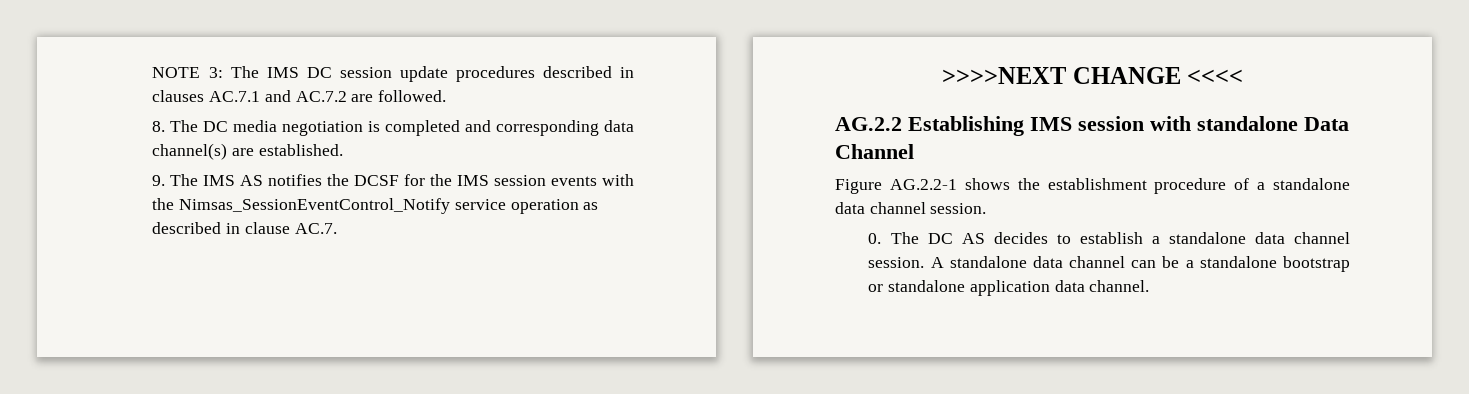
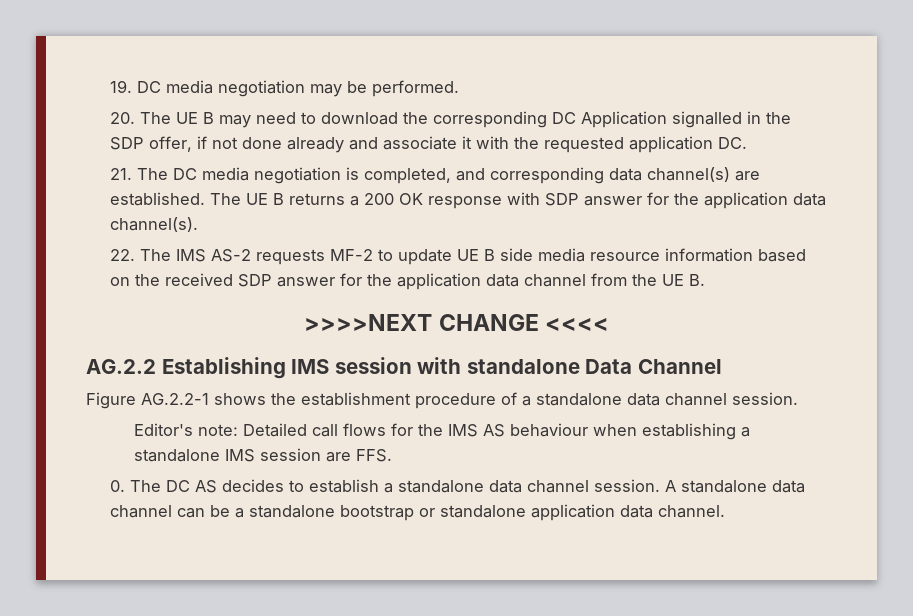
- NOTE 3: The IMS DC session update procedures described in clauses AC.7.1 and AC.7.2 are followed.
- 8. The DC media negotiation is completed and corresponding data channel(s) are established.
- 9. The IMS AS notifies the DCSF for the IMS session events with the Nimsas_SessionEventControl_Notify service operation as described in clause AC.7.
+ 19. DC media negotiation may be performed.
+ 20. The UE B may need to download the corresponding DC Application signalled in the SDP offer, if not done already and associate it with the requested application DC.
+ 21. The DC media negotiation is completed, and corresponding data channel(s) are established. The UE B returns a 200 OK response with SDP answer for the application data channel(s).
+ 22. The IMS AS-2 requests MF-2 to update UE B side media resource information based on the received SDP answer for the application data channel from the UE B.
+ Editor's note: Detailed call flows for the IMS AS behaviour when establishing a standalone IMS session are FFS.

